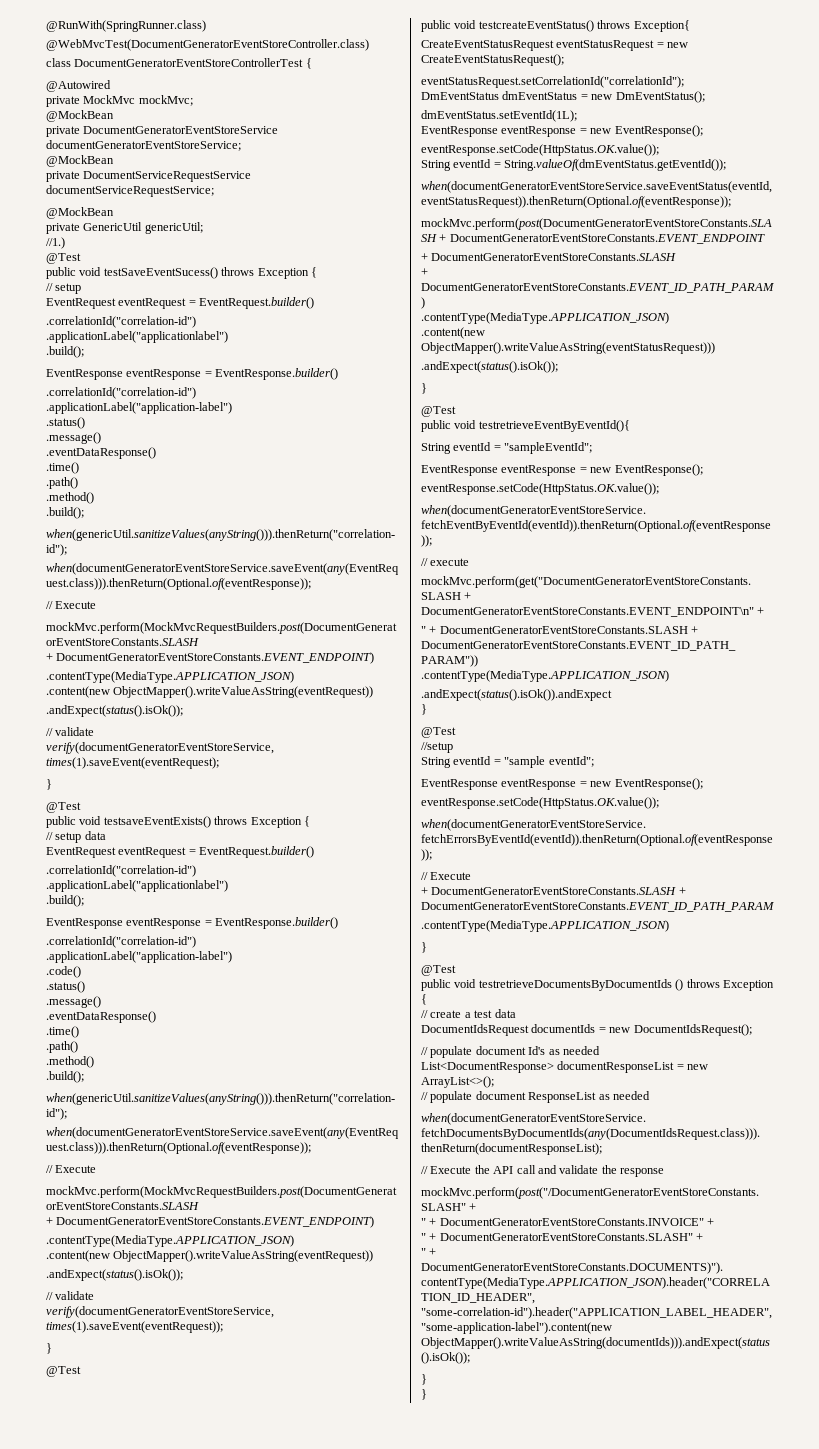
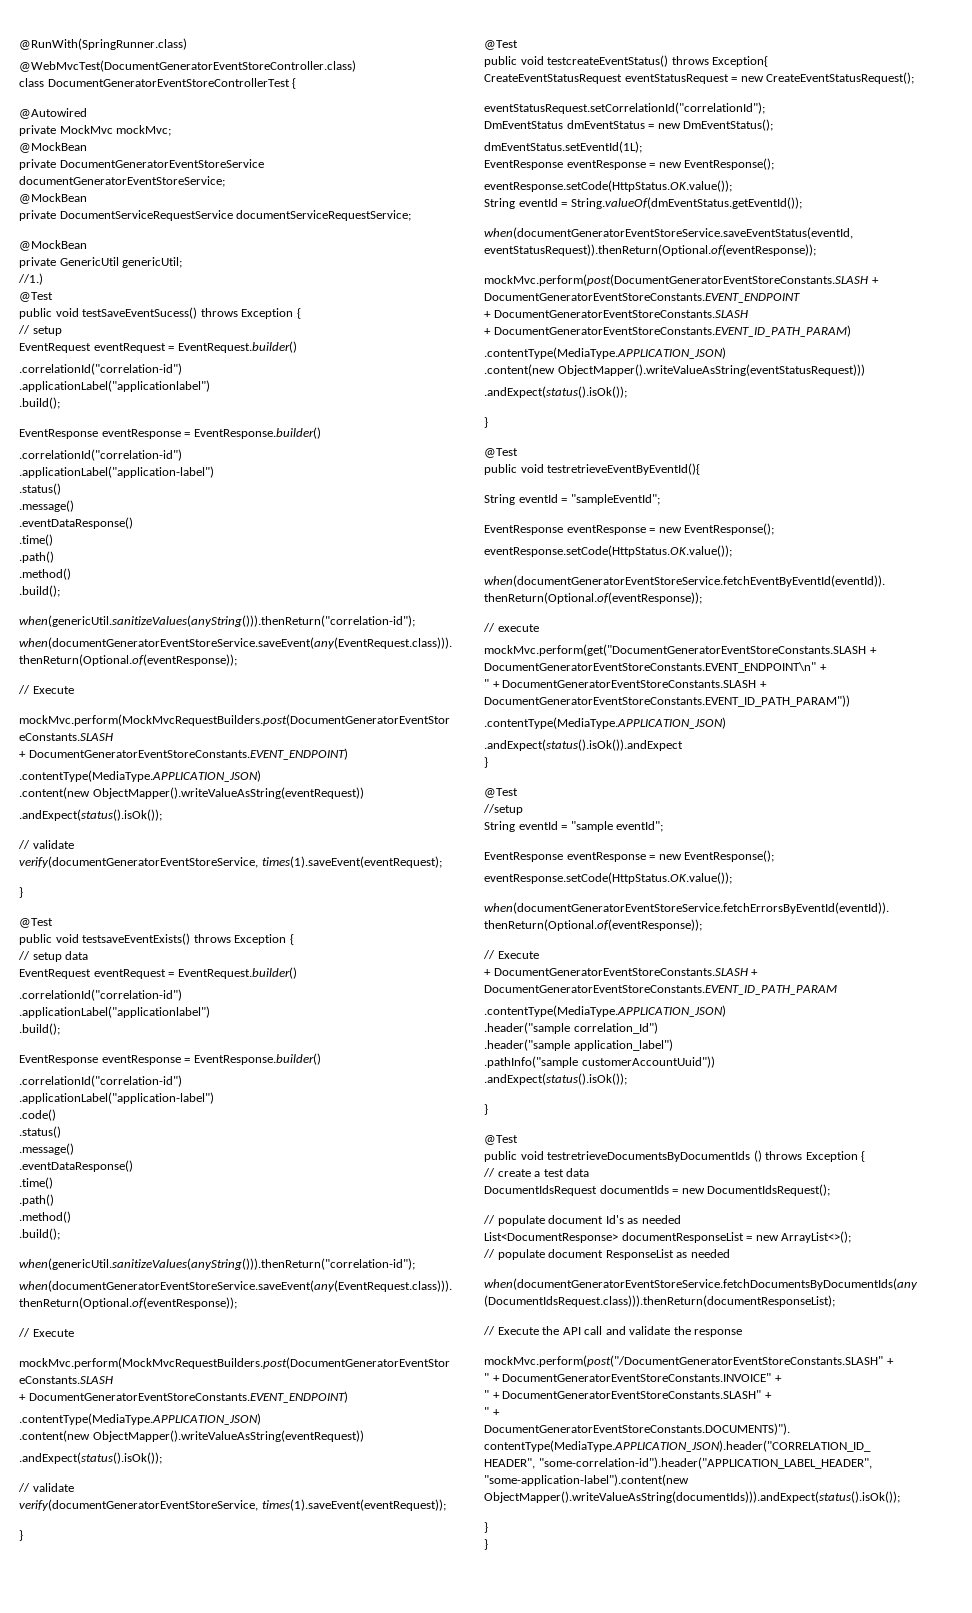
+ .header("sample correlation_Id")
+ .header("sample application_label")
+ .pathInfo("sample customerAccountUuid"))
+ .andExpect(status().isOk());

